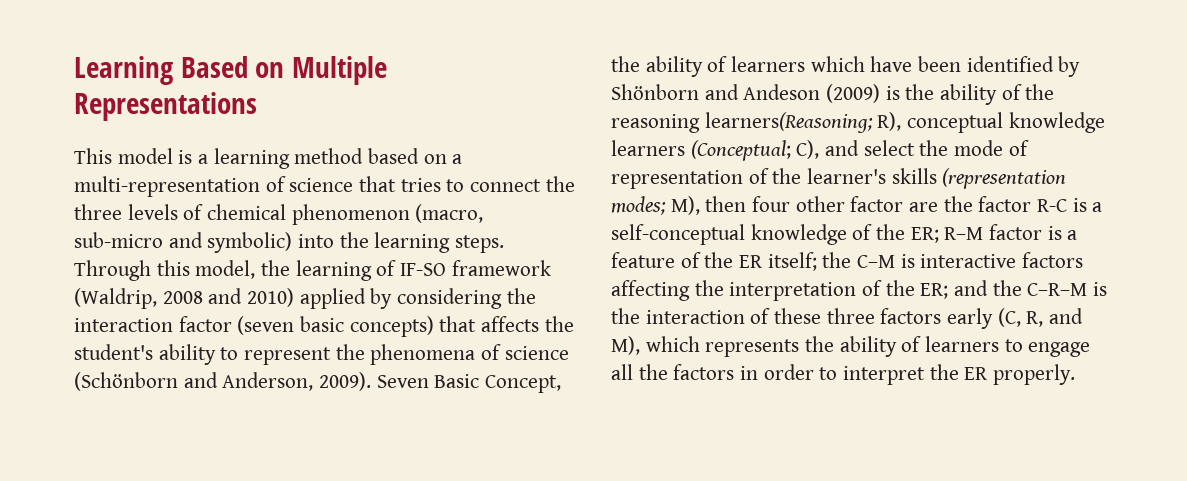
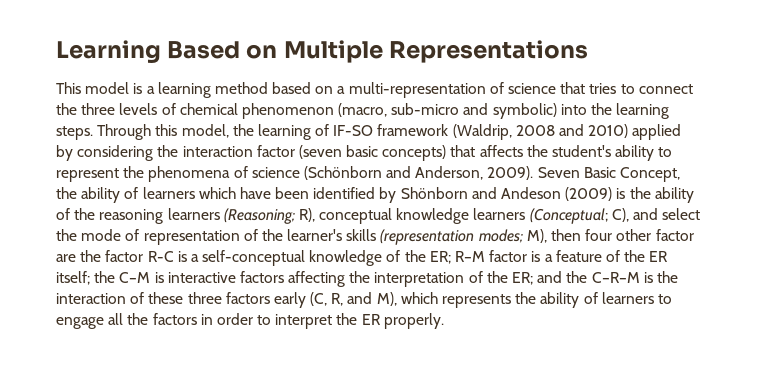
- Seven Basic Concept, the ability of learners which have been identified by Shönborn and Andeson (2009) is the ability of the reasoning learners(Reasoning;
+ Seven Basic Concept, the ability of learners which have been identified by Shönborn and Andeson (2009) is the ability of the reasoning learners (Reasoning;

